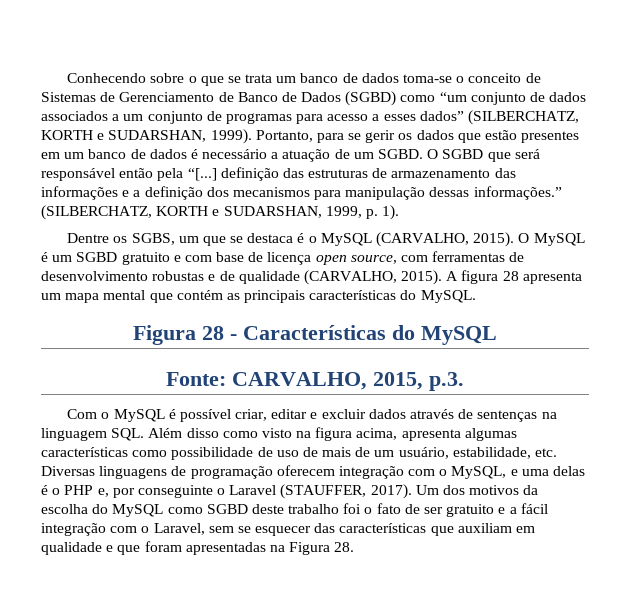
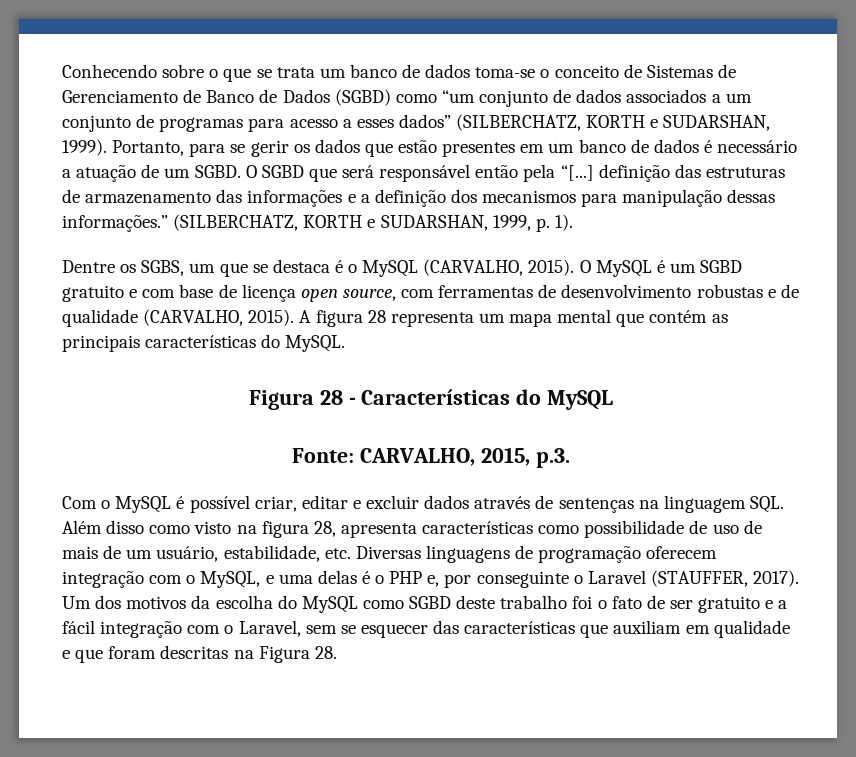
- A figura 28 apresenta um mapa mental que contém as principais características do MySQL.
+ A figura 28 representa um mapa mental que contém as principais características do MySQL.
- Com o MySQL é possível criar, editar e excluir dados através de sentenças na linguagem SQL. Além disso como visto na figura acima, apresenta algumas características como possibilidade de uso de mais de um usuário, estabilidade, etc. Diversas linguagens de programação oferecem integração com o MySQL, e uma delas é o PHP e, por conseguinte o Laravel (STAUFFER, 2017).
+ Com o MySQL é possível criar, editar e excluir dados através de sentenças na linguagem SQL. Além disso como visto na figura 28, apresenta características como possibilidade de uso de mais de um usuário, estabilidade, etc. Diversas linguagens de programação oferecem integração com o MySQL, e uma delas é o PHP e, por conseguinte o Laravel (STAUFFER, 2017).
- Um dos motivos da escolha do MySQL como SGBD deste trabalho foi o fato de ser gratuito e a fácil integração com o Laravel, sem se esquecer das características que auxiliam em qualidade e que foram apresentadas na Figura 28.
+ Um dos motivos da escolha do MySQL como SGBD deste trabalho foi o fato de ser gratuito e a fácil integração com o Laravel, sem se esquecer das características que auxiliam em qualidade e que foram descritas na Figura 28.

